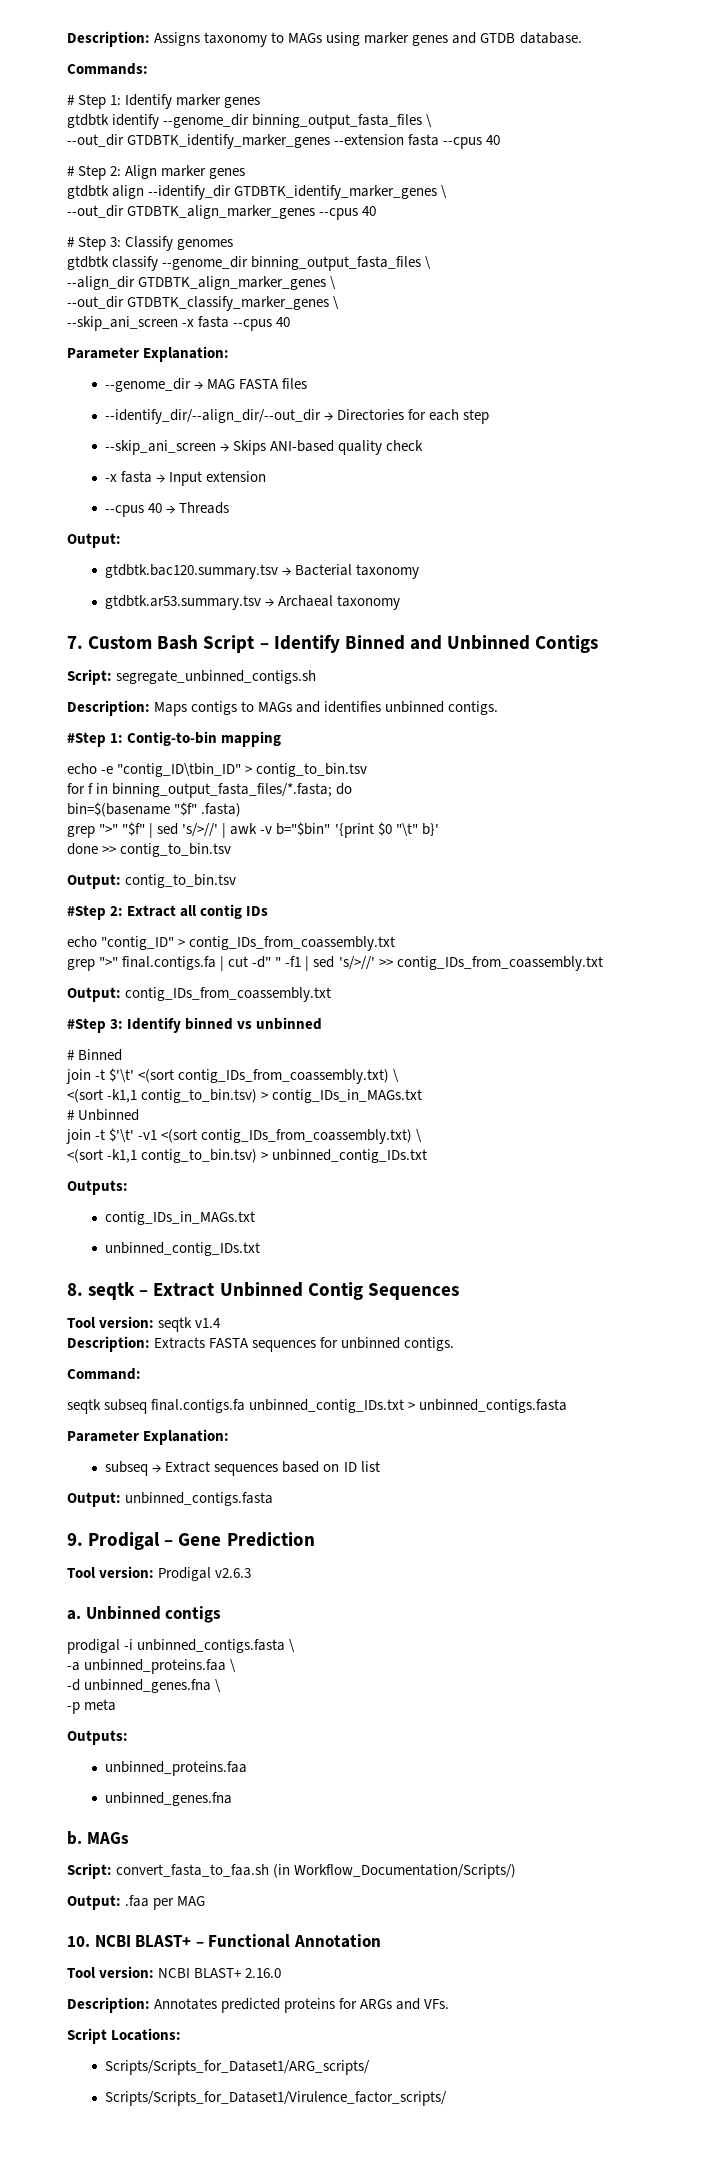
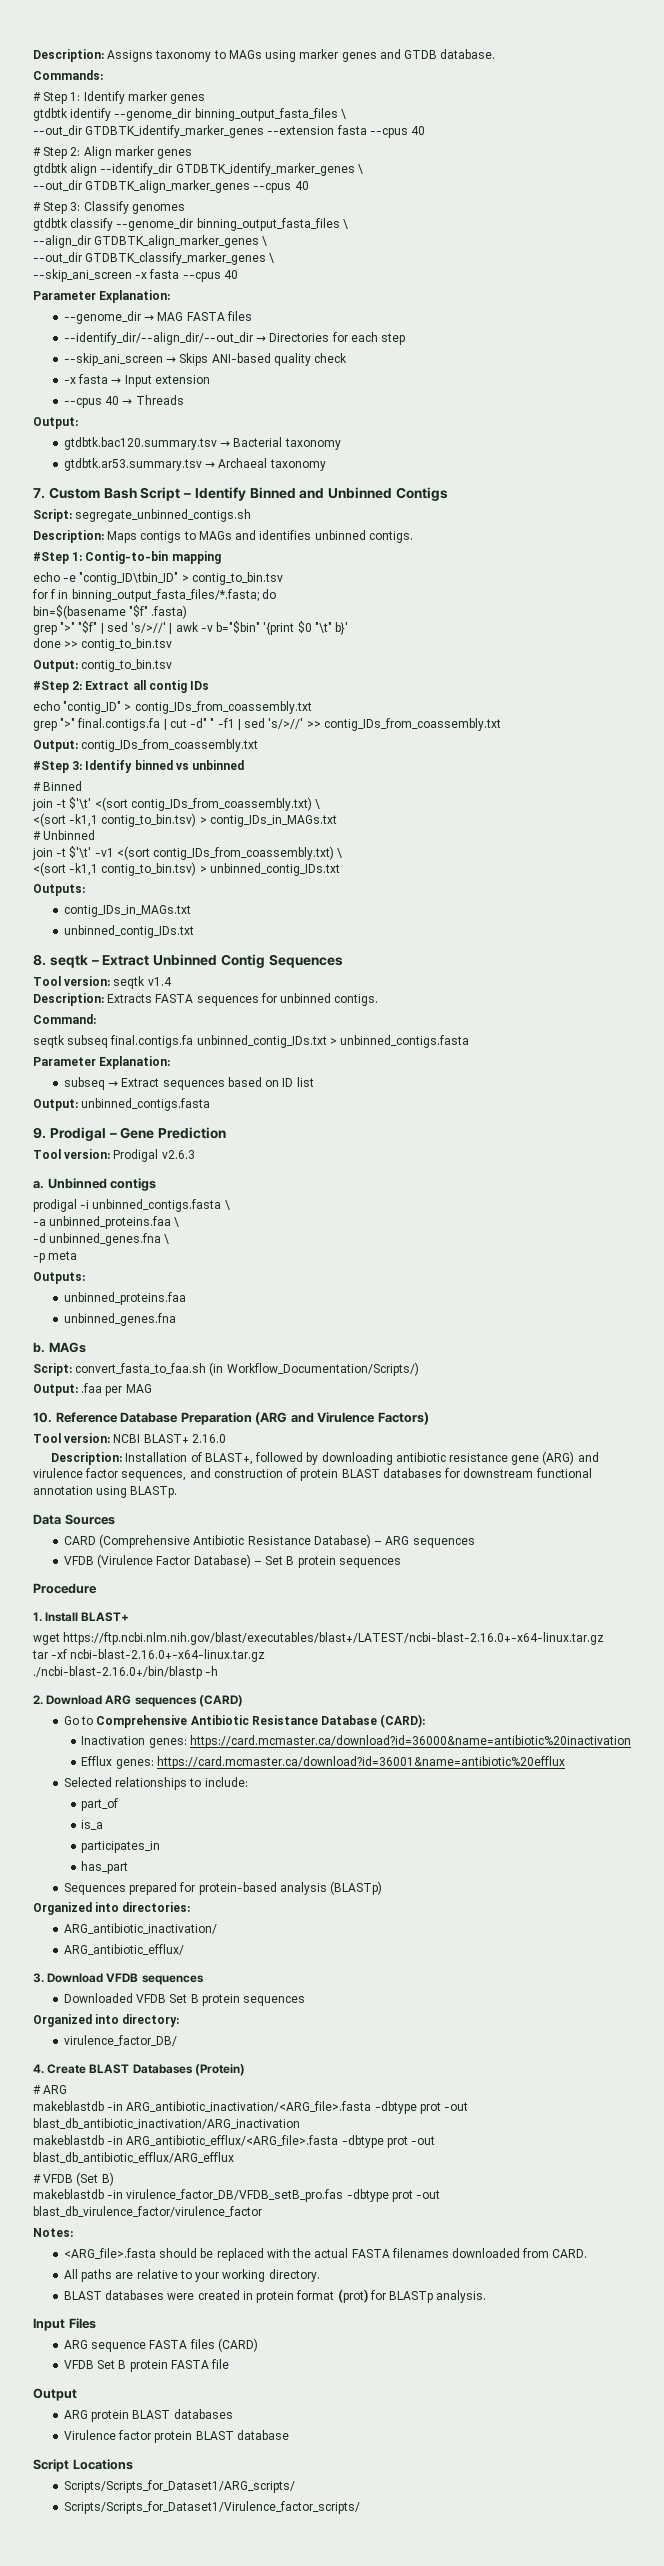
- 10. NCBI BLAST+ – Functional Annotation
+ 10. Reference Database Preparation (ARG and Virulence Factors)
- Description: Annotates predicted proteins for ARGs and VFs.
- Script Locations:
+ Description: Installation of BLAST+, followed by downloading antibiotic resistance gene (ARG) and virulence factor sequences, and construction of protein BLAST databases for downstream functional annotation using BLASTp.
+ Data Sources
+ CARD (Comprehensive Antibiotic Resistance Database) – ARG sequences
+ VFDB (Virulence Factor Database) – Set B protein sequences
+ Procedure
+ 1. Install BLAST+
+ wget https://ftp.ncbi.nlm.nih.gov/blast/executables/blast+/LATEST/ncbi-blast-2.16.0+-x64-linux.tar.gz
+ tar -xf ncbi-blast-2.16.0+-x64-linux.tar.gz
+ ./ncbi-blast-2.16.0+/bin/blastp -h
+ 2. Download ARG sequences (CARD)
+ Go to Comprehensive Antibiotic Resistance Database (CARD):
+ Inactivation genes: https://card.mcmaster.ca/download?id=36000&name=antibiotic%20inactivation
+ Efflux genes: https://card.mcmaster.ca/download?id=36001&name=antibiotic%20efflux
+ Selected relationships to include:
+ part_of
+ is_a
+ participates_in
+ has_part
+ Sequences prepared for protein-based analysis (BLASTp)
+ Organized into directories:
+ ARG_antibiotic_inactivation/
+ ARG_antibiotic_efflux/
+ 3. Download VFDB sequences
+ Downloaded VFDB Set B protein sequences
+ Organized into directory:
+ virulence_factor_DB/
+ 4. Create BLAST Databases (Protein)
+ # ARG
+ makeblastdb -in ARG_antibiotic_inactivation/<ARG_file>.fasta -dbtype prot -out blast_db_antibiotic_inactivation/ARG_inactivation
+ makeblastdb -in ARG_antibiotic_efflux/<ARG_file>.fasta -dbtype prot -out blast_db_antibiotic_efflux/ARG_efflux
+ # VFDB (Set B)
+ makeblastdb -in virulence_factor_DB/VFDB_setB_pro.fas -dbtype prot -out blast_db_virulence_factor/virulence_factor
+ Notes:
+ <ARG_file>.fasta should be replaced with the actual FASTA filenames downloaded from CARD.
+ All paths are relative to your working directory.
+ BLAST databases were created in protein format (prot) for BLASTp analysis.
+ Input Files
+ ARG sequence FASTA files (CARD)
+ VFDB Set B protein FASTA file
+ Output
+ ARG protein BLAST databases
+ Virulence factor protein BLAST database
+ Script Locations

